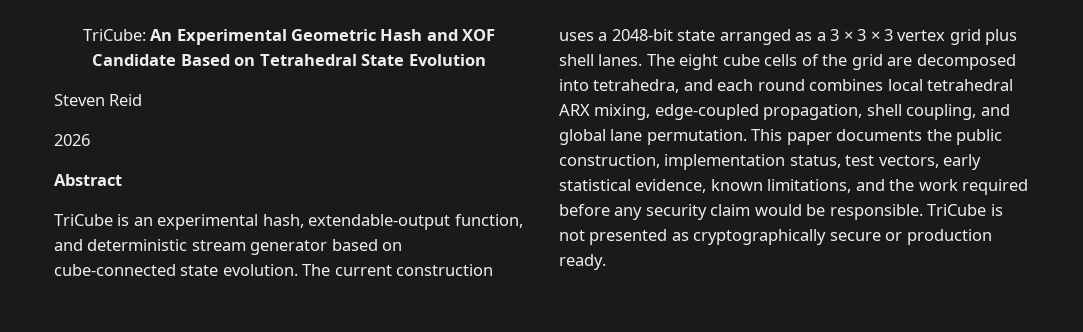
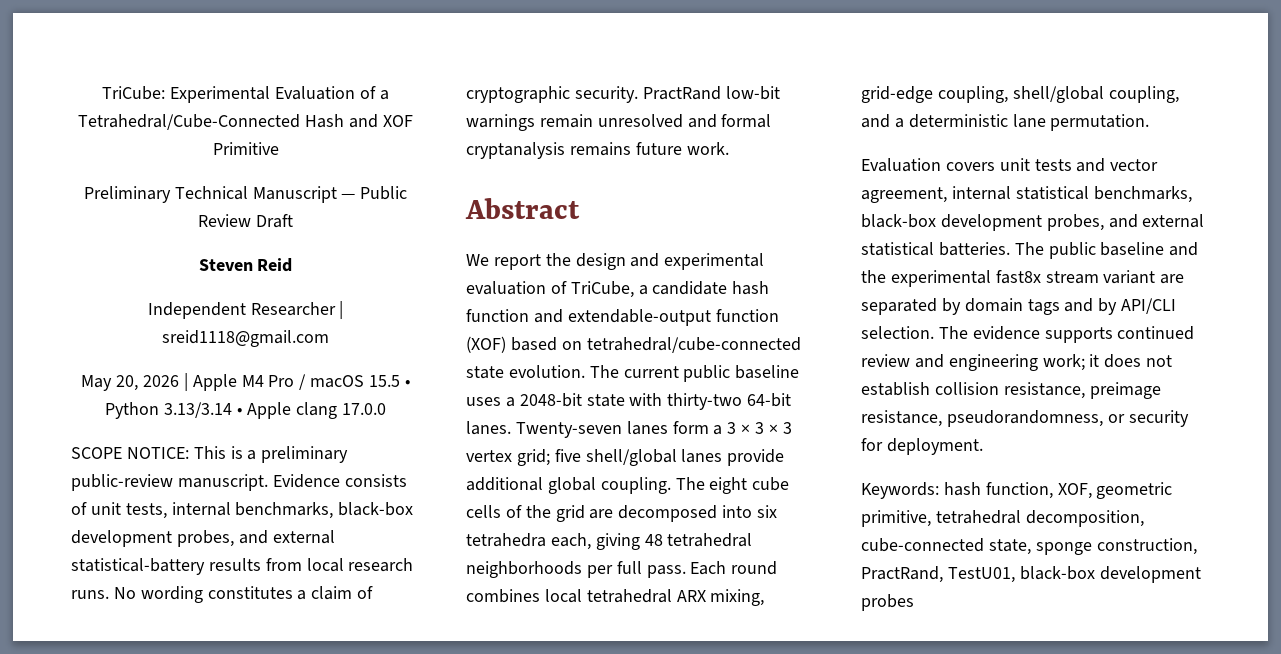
- TriCube: An Experimental Geometric Hash and XOF Candidate Based on Tetrahedral State Evolution
+ TriCube: Experimental Evaluation of a Tetrahedral/Cube-Connected Hash and XOF Primitive
+ Preliminary Technical Manuscript — Public Review Draft
  Steven Reid
- 2026
+ Independent Researcher | sreid1118@gmail.com
+ May 20, 2026 | Apple M4 Pro / macOS 15.5 • Python 3.13/3.14 • Apple clang 17.0.0
+ SCOPE NOTICE: This is a preliminary public-review manuscript. Evidence consists of unit tests, internal benchmarks, black-box development probes, and external statistical-battery results from local research runs. No wording constitutes a claim of cryptographic security. PractRand low-bit warnings remain unresolved and formal cryptanalysis remains future work.
  Abstract
- TriCube is an experimental hash, extendable-output function, and deterministic stream generator based on cube-connected state evolution.
+ We report the design and experimental evaluation of TriCube, a candidate hash function and extendable-output function (XOF) based on tetrahedral/cube-connected state evolution.
- The current construction uses a 2048-bit state arranged as a 3 × 3 × 3 vertex grid plus shell lanes.
+ The current public baseline uses a 2048-bit state with thirty-two 64-bit lanes. Twenty-seven lanes form a 3 × 3 × 3 vertex grid; five shell/global lanes provide additional global coupling.
- The eight cube cells of the grid are decomposed into tetrahedra, and each round combines local tetrahedral ARX mixing, edge-coupled propagation, shell coupling, and global lane permutation. This paper documents the public construction, implementation status, test vectors, early statistical evidence, known limitations, and the work required before any security claim would be responsible. TriCube is not presented as cryptographically secure or production ready.
+ The eight cube cells of the grid are decomposed into six tetrahedra each, giving 48 tetrahedral neighborhoods per full pass. Each round combines local tetrahedral ARX mixing, grid-edge coupling, shell/global coupling, and a deterministic lane permutation.
+ Evaluation covers unit tests and vector agreement, internal statistical benchmarks, black-box development probes, and external statistical batteries. The public baseline and the experimental fast8x stream variant are separated by domain tags and by API/CLI selection. The evidence supports continued review and engineering work; it does not establish collision resistance, preimage resistance, pseudorandomness, or security for deployment.
+ Keywords: hash function, XOF, geometric primitive, tetrahedral decomposition, cube-connected state, sponge construction, PractRand, TestU01, black-box development probes

